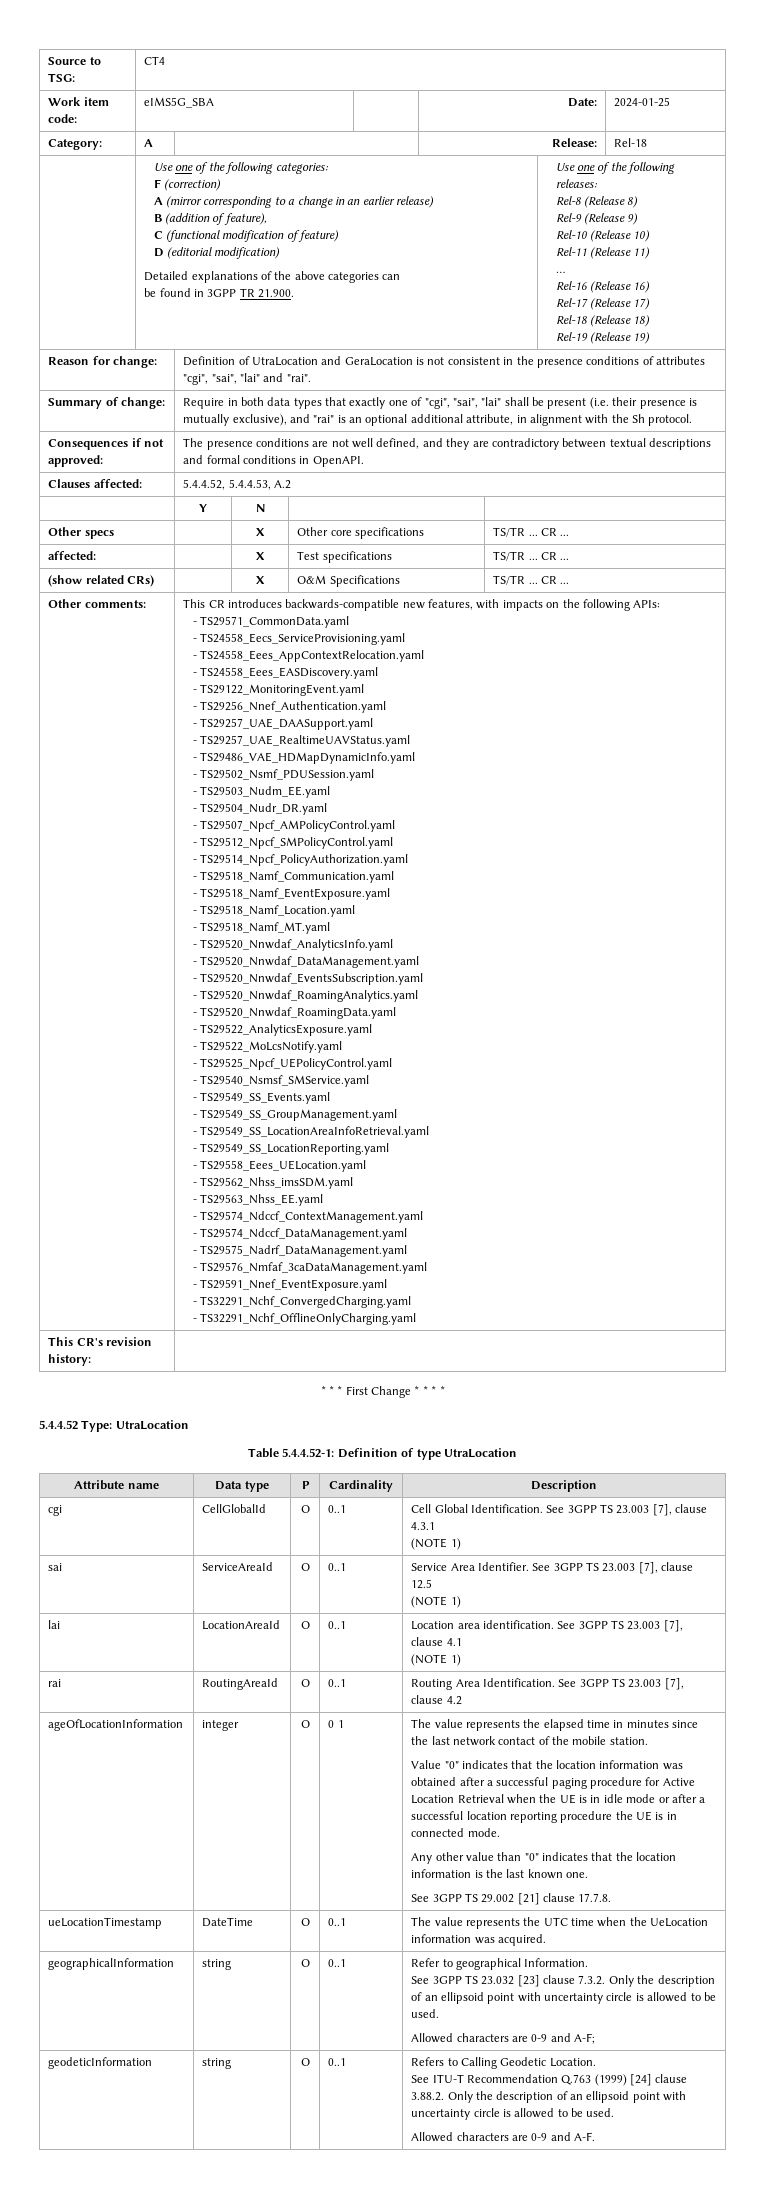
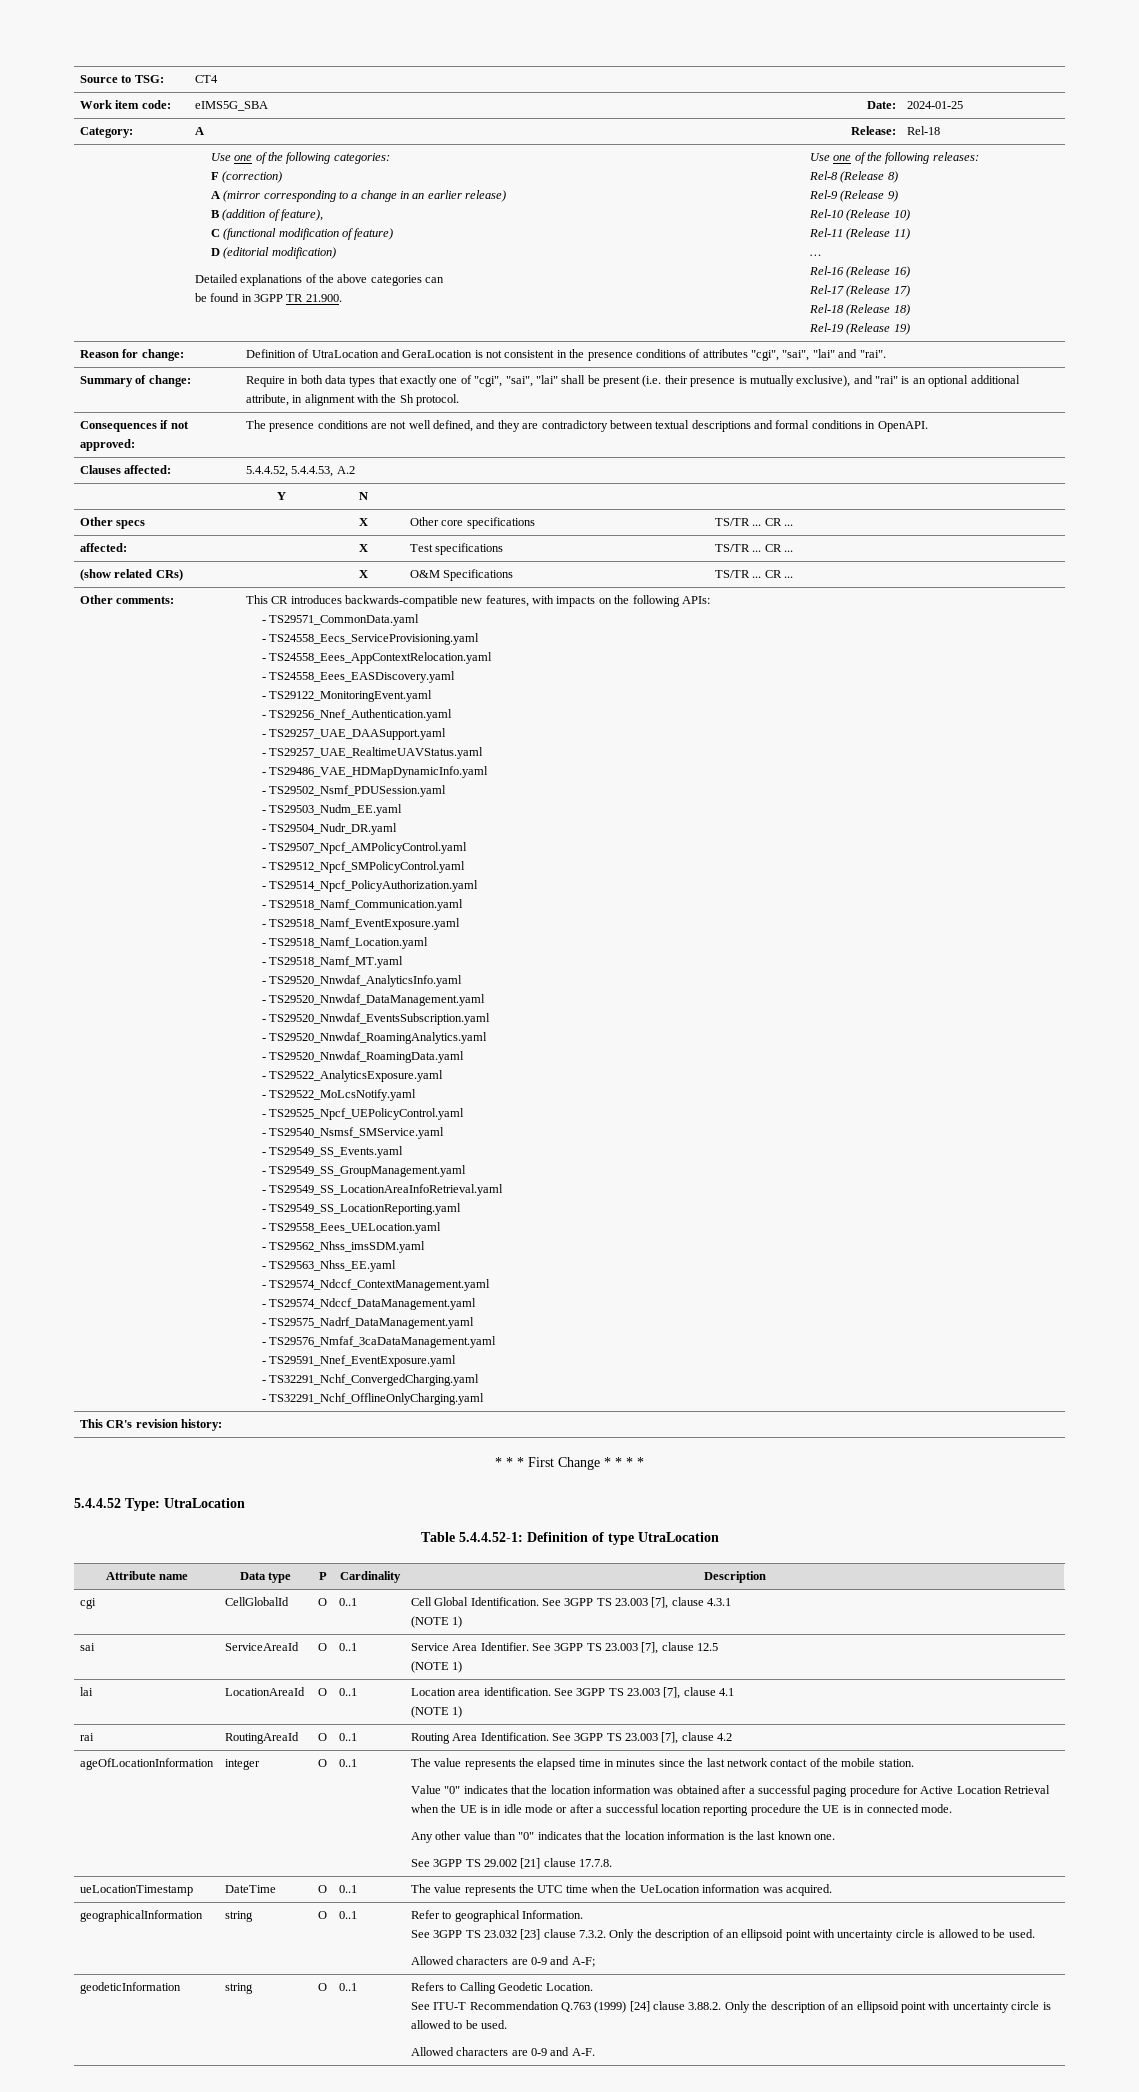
- integer | O | 0 1
+ integer | O | 0..1

